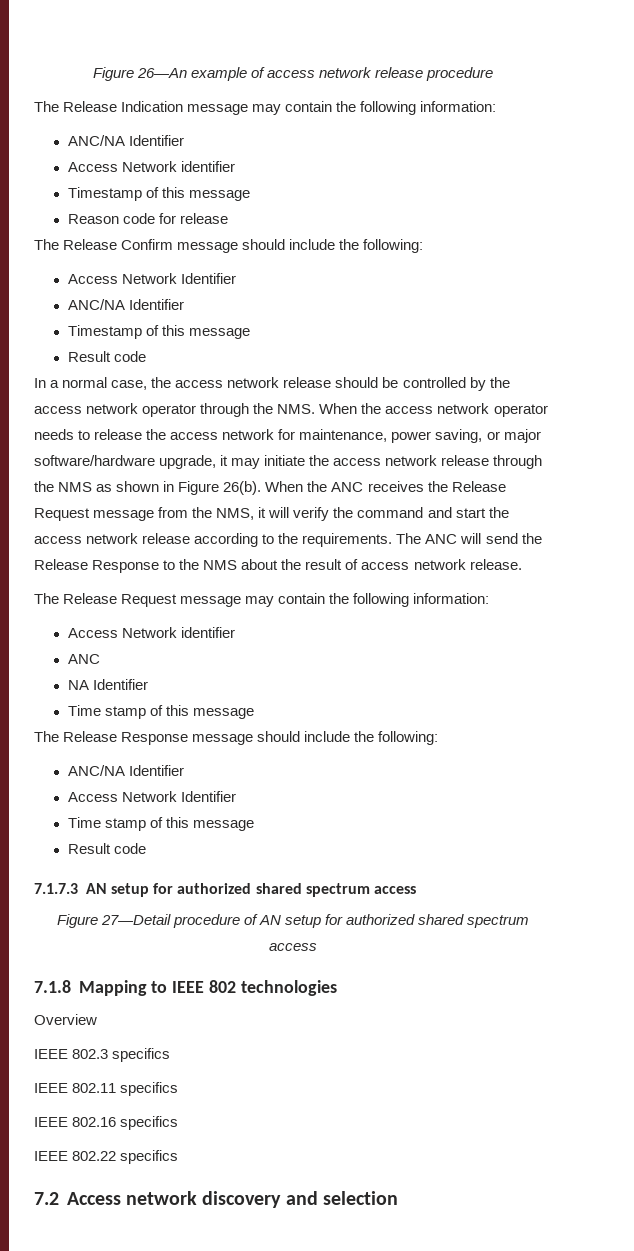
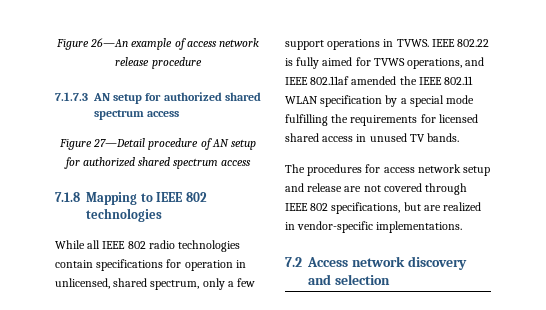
- The Release Indication message may contain the following information:
- ANC/NA Identifier
- Access Network identifier
- Timestamp of this message
- Reason code for release
- The Release Confirm message should include the following:
- Access Network Identifier
- ANC/NA Identifier
- Timestamp of this message
- Result code
- In a normal case, the access network release should be controlled by the access network operator through the NMS. When the access network operator needs to release the access network for maintenance, power saving, or major software/hardware upgrade, it may initiate the access network release through the NMS as shown in Figure 26(b). When the ANC receives the Release Request message from the NMS, it will verify the command and start the access network release according to the requirements. The ANC will send the Release Response to the NMS about the result of access network release.
- The Release Request message may contain the following information:
- Access Network identifier
- ANC
- NA Identifier
- Time stamp of this message
- The Release Response message should include the following:
- ANC/NA Identifier
- Access Network Identifier
- Time stamp of this message
- Result code
- Overview
- IEEE 802.3 specifics
- IEEE 802.11 specifics
- IEEE 802.16 specifics
- IEEE 802.22 specifics
+ While all IEEE 802 radio technologies contain specifications for operation in unlicensed, shared spectrum, only a few support operations in TVWS. IEEE 802.22 is fully aimed for TVWS operations, and IEEE 802.11af amended the IEEE 802.11 WLAN specification by a special mode fulfilling the requirements for licensed shared access in unused TV bands.
+ The procedures for access network setup and release are not covered through IEEE 802 specifications, but are realized in vendor-specific implementations.

